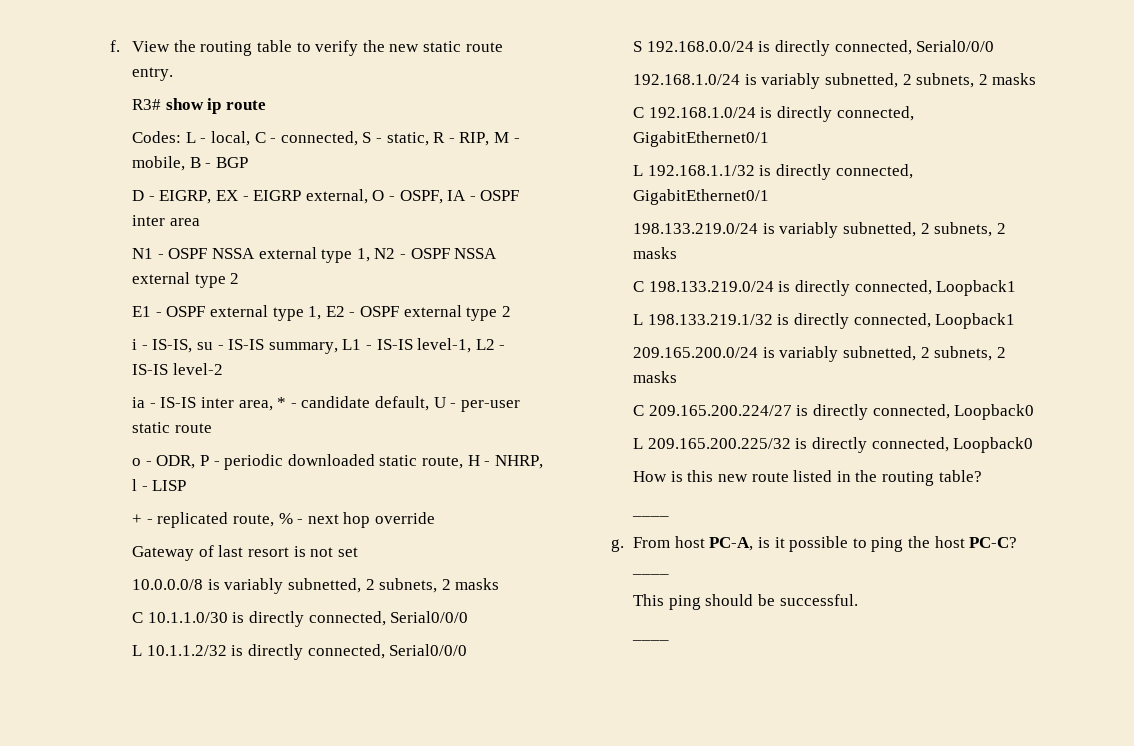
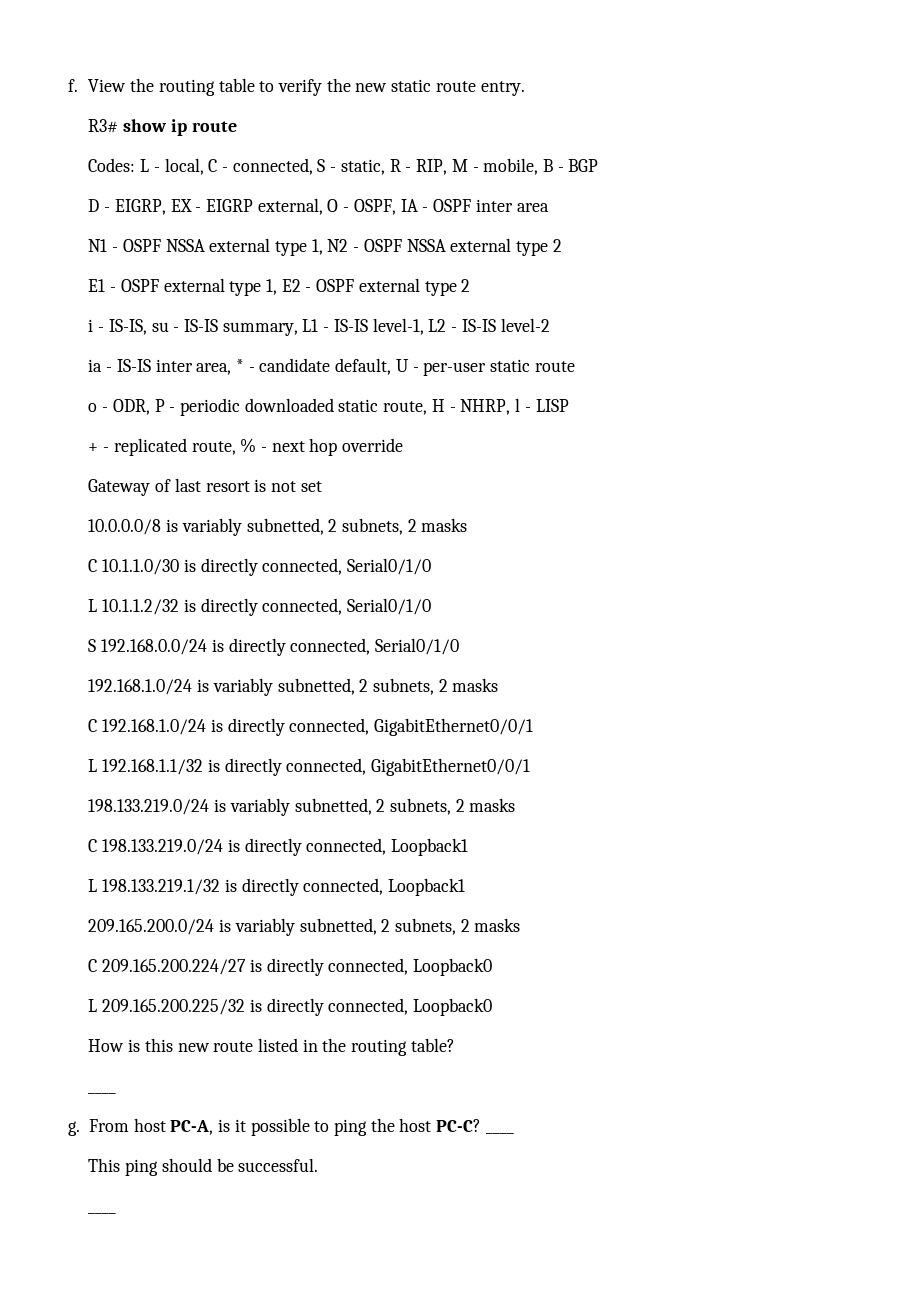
- C 10.1.1.0/30 is directly connected, Serial0/0/0
+ C 10.1.1.0/30 is directly connected, Serial0/1/0
- L 10.1.1.2/32 is directly connected, Serial0/0/0
+ L 10.1.1.2/32 is directly connected, Serial0/1/0
- S 192.168.0.0/24 is directly connected, Serial0/0/0
+ S 192.168.0.0/24 is directly connected, Serial0/1/0
- C 192.168.1.0/24 is directly connected, GigabitEthernet0/1
+ C 192.168.1.0/24 is directly connected, GigabitEthernet0/0/1
- L 192.168.1.1/32 is directly connected, GigabitEthernet0/1
+ L 192.168.1.1/32 is directly connected, GigabitEthernet0/0/1

